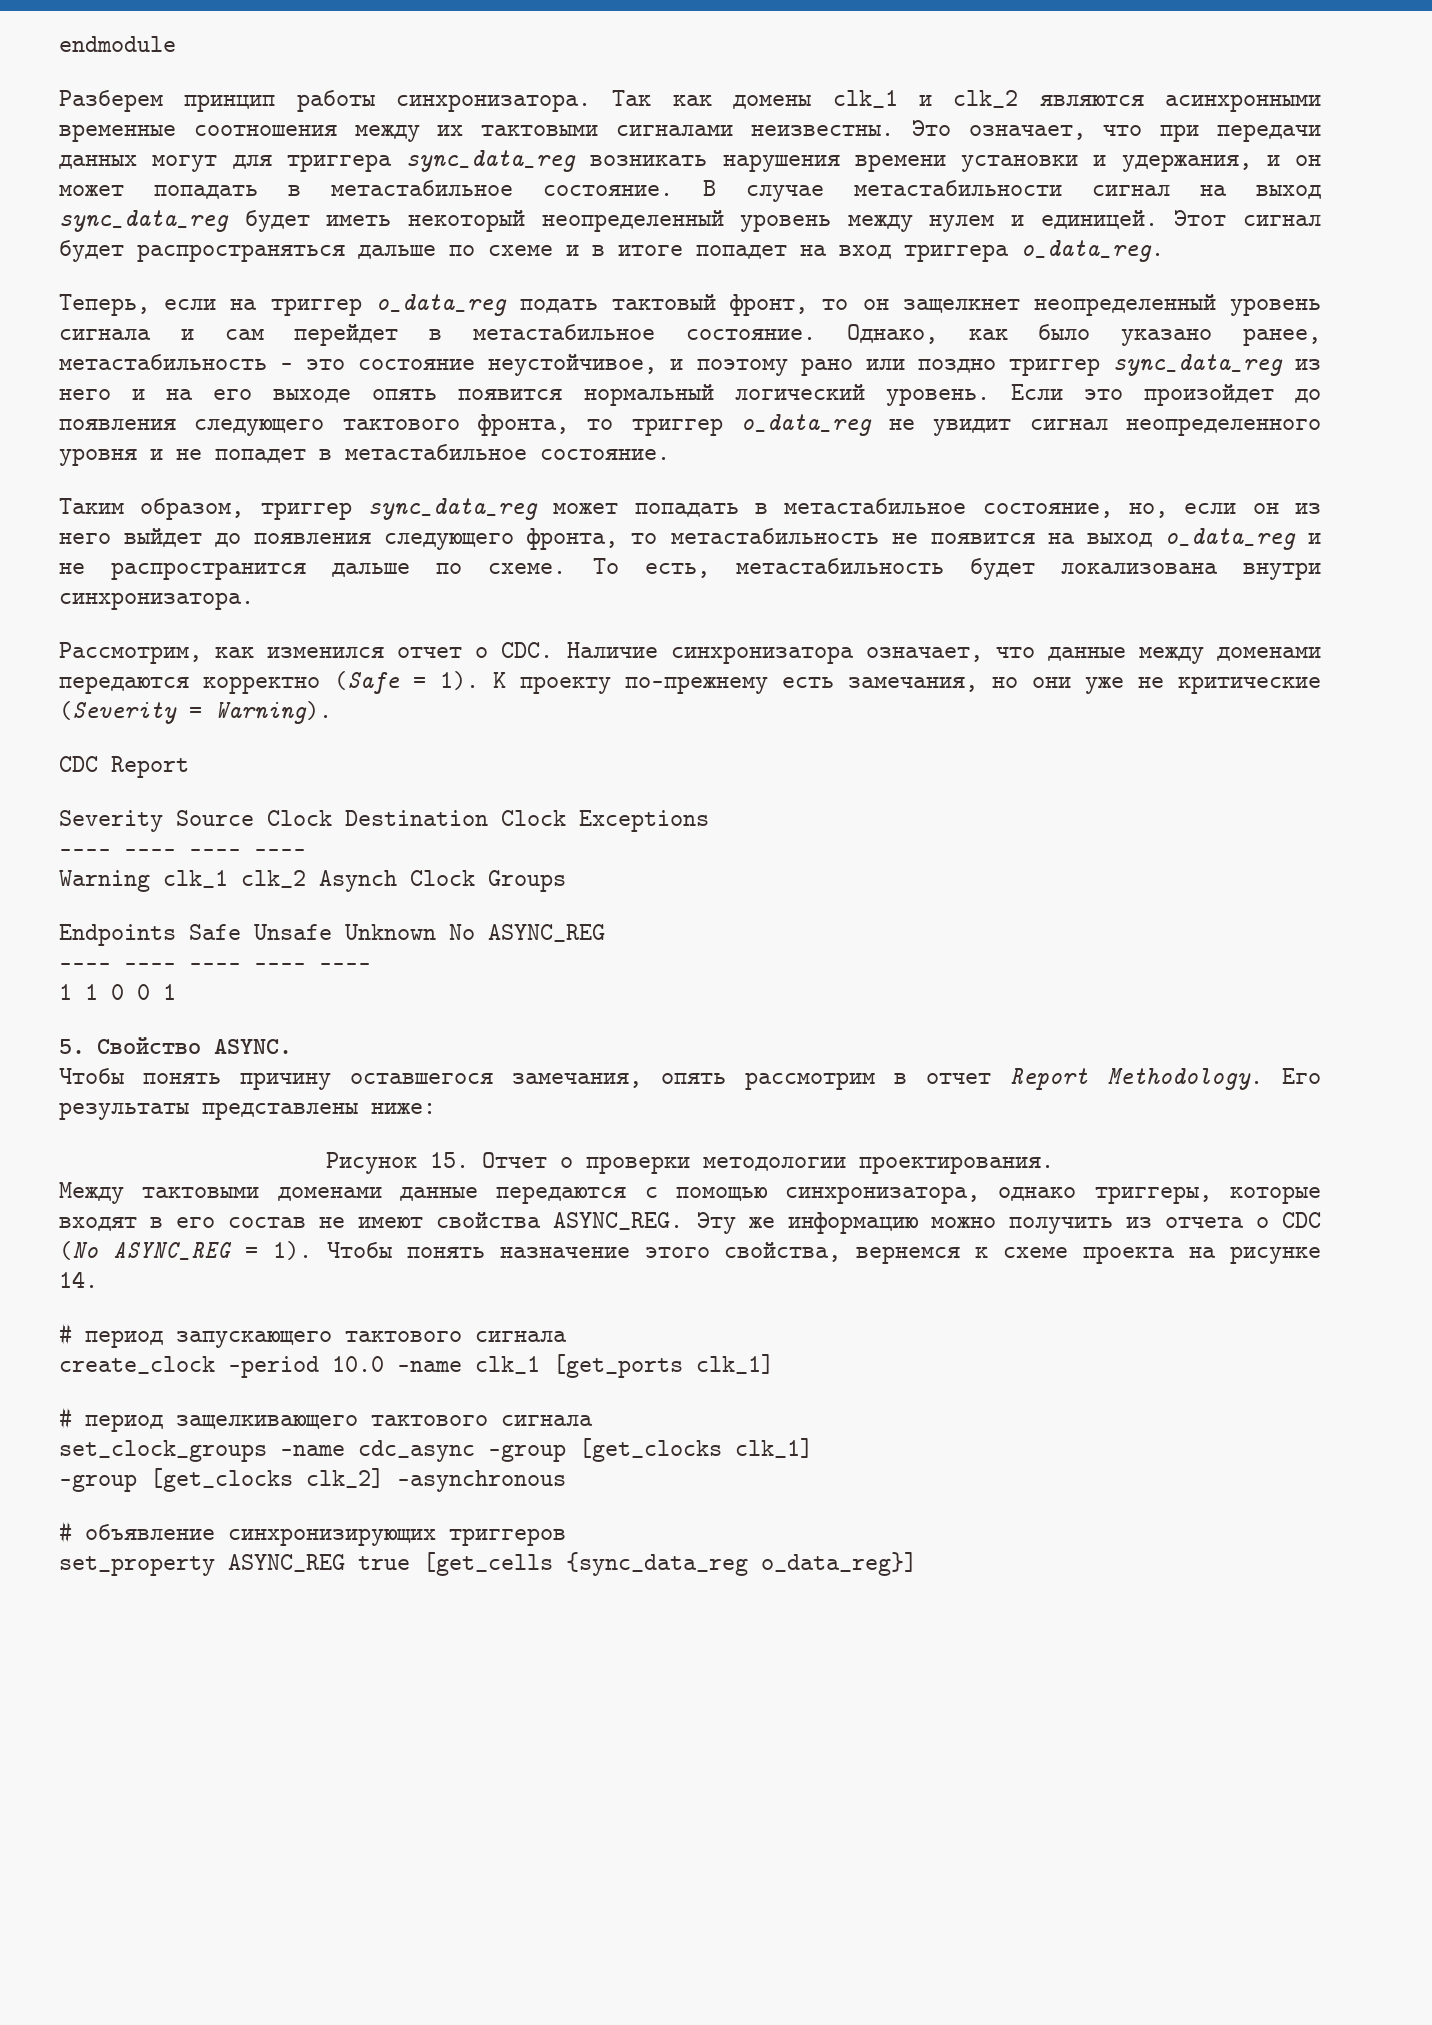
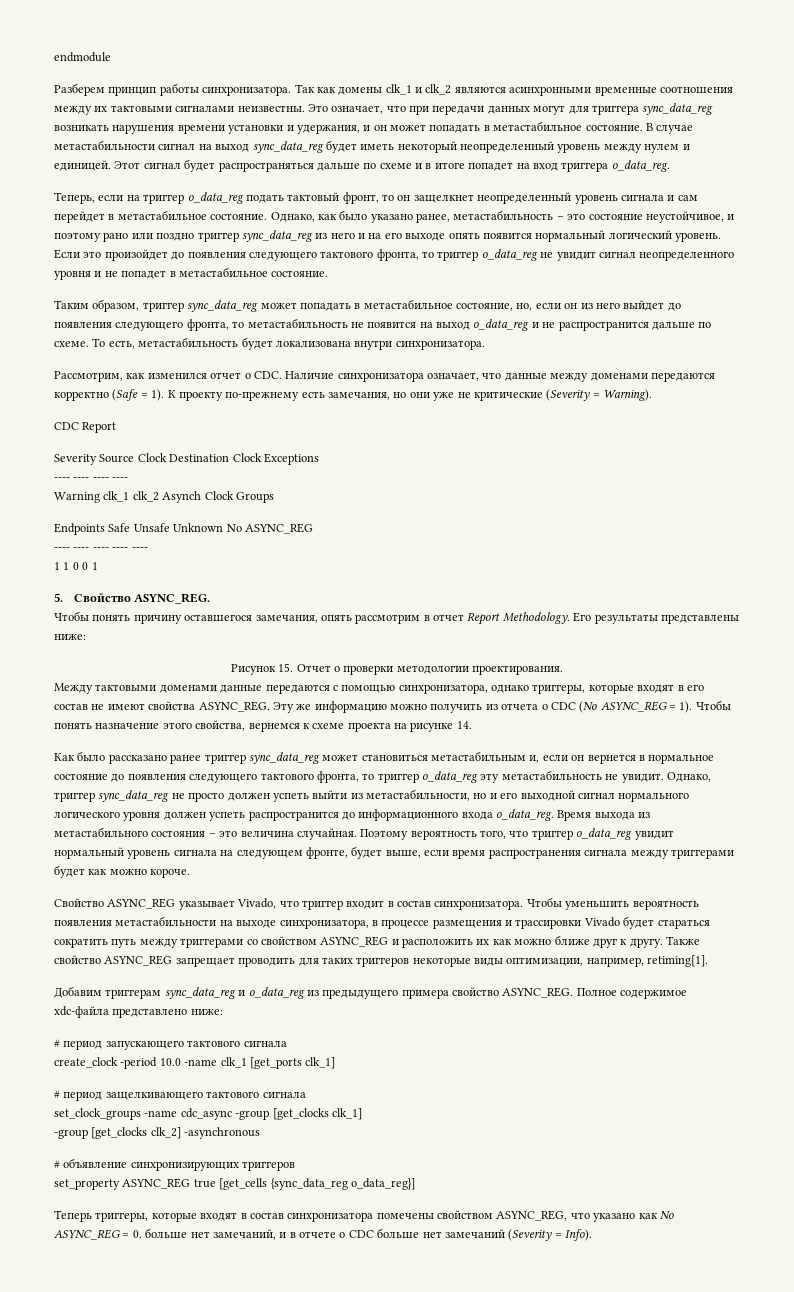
- 5. Свойство ASYNC.
+ 5. Свойство ASYNC_REG.
+ Как было рассказано ранее триггер sync_data_reg может становиться метастабильным и, если он вернется в нормальное состояние до появления следующего тактового фронта, то триггер o_data_reg эту метастабильность не увидит. Однако, триггер sync_data_reg не просто должен успеть выйти из метастабильности, но и его выходной сигнал нормального логического уровня должен успеть распространится до информационного входа o_data_reg. Время выхода из метастабильного состояния – это величина случайная. Поэтому вероятность того, что триггер o_data_reg увидит нормальный уровень сигнала на следующем фронте, будет выше, если время распространения сигнала между триггерами будет как можно короче.
+ Свойство ASYNC_REG указывает Vivado, что триггер входит в состав синхронизатора. Чтобы уменьшить вероятность появления метастабильности на выходе синхронизатора, в процессе размещения и трассировки Vivado будет стараться сократить путь между триггерами со свойством ASYNC_REG и расположить их как можно ближе друг к другу. Также свойство ASYNC_REG запрещает проводить для таких триггеров некоторые виды оптимизации, например, retiming[1].
+ Добавим триггерам sync_data_reg и o_data_reg из предыдущего примера свойство ASYNC_REG. Полное содержимое xdc-файла представлено ниже:
+ Теперь триггеры, которые входят в состав синхронизатора помечены свойством ASYNC_REG, что указано как No ASYNC_REG = 0. больше нет замечаний, и в отчете о CDC больше нет замечаний (Severity = Info).

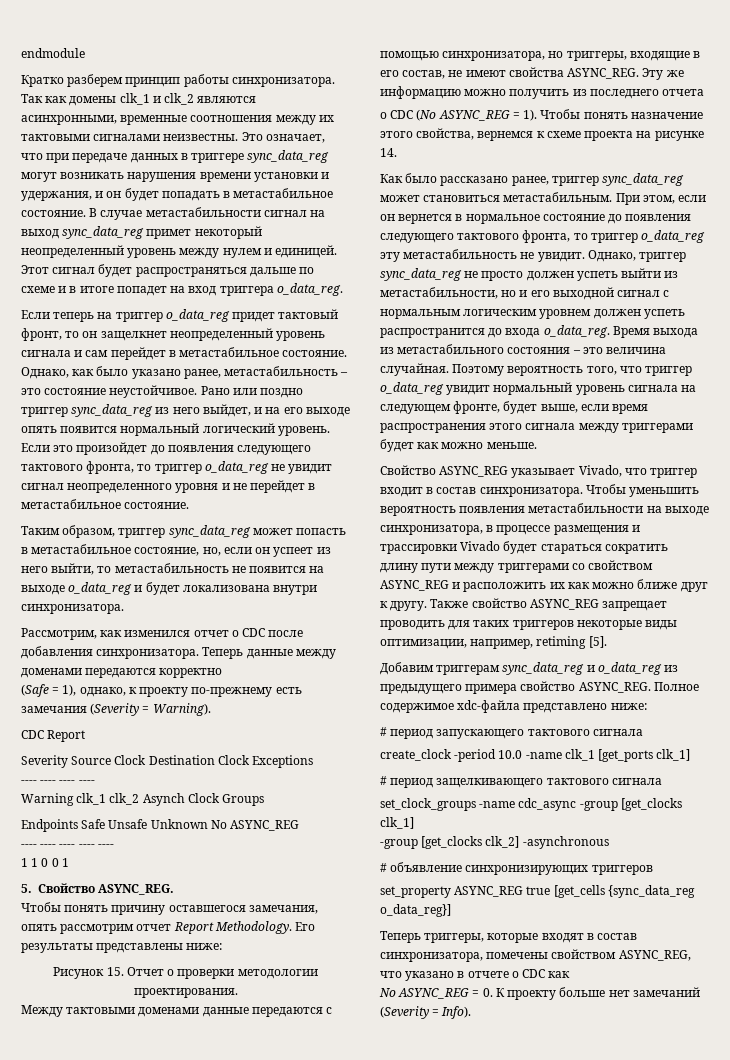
- Разберем принцип работы синхронизатора.
+ Кратко разберем принцип работы синхронизатора.
- Так как домены clk_1 и clk_2 являются асинхронными временные соотношения между их тактовыми сигналами неизвестны.
+ Так как домены clk_1 и clk_2 являются асинхронными, временные соотношения между их тактовыми сигналами неизвестны.
- Это означает, что при передачи данных могут для триггера sync_data_reg возникать нарушения времени установки и удержания, и он может попадать в метастабильное состояние.
+ Это означает, что при передаче данных в триггере sync_data_reg могут возникать нарушения времени установки и удержания, и он будет попадать в метастабильное состояние.
- В случае метастабильности сигнал на выход sync_data_reg будет иметь некоторый неопределенный уровень между нулем и единицей.
+ В случае метастабильности сигнал на выход sync_data_reg примет некоторый неопределенный уровень между нулем и единицей.
- Теперь, если на триггер o_data_reg подать тактовый фронт, то он защелкнет неопределенный уровень сигнала и сам перейдет в метастабильное состояние.
+ Если теперь на триггер o_data_reg придет тактовый фронт, то он защелкнет неопределенный уровень сигнала и сам перейдет в метастабильное состояние.
- Однако, как было указано ранее, метастабильность – это состояние неустойчивое, и поэтому рано или поздно триггер sync_data_reg из него и на его выходе опять появится нормальный логический уровень.
+ Однако, как было указано ранее, метастабильность – это состояние неустойчивое. Рано или поздно триггер sync_data_reg из него выйдет, и на его выходе опять появится нормальный логический уровень.
- Если это произойдет до появления следующего тактового фронта, то триггер o_data_reg не увидит сигнал неопределенного уровня и не попадет в метастабильное состояние.
+ Если это произойдет до появления следующего тактового фронта, то триггер o_data_reg не увидит сигнал неопределенного уровня и не перейдет в метастабильное состояние.
- Таким образом, триггер sync_data_reg может попадать в метастабильное состояние, но, если он из него выйдет до появления следующего фронта, то метастабильность не появится на выход o_data_reg и не распространится дальше по схеме. То есть, метастабильность будет локализована внутри синхронизатора.
+ Таким образом, триггер sync_data_reg может попасть в метастабильное состояние, но, если он успеет из него выйти, то метастабильность не появится на выходе o_data_reg и будет локализована внутри синхронизатора.
- Рассмотрим, как изменился отчет о CDC. Наличие синхронизатора означает, что данные между доменами передаются корректно (Safe = 1). К проекту по-прежнему есть замечания, но они уже не критические (Severity = Warning).
+ Рассмотрим, как изменился отчет о CDC после добавления синхронизатора. Теперь данные между доменами передаются корректно
+ (Safe = 1), однако, к проекту по-прежнему есть замечания (Severity = Warning).
- Чтобы понять причину оставшегося замечания, опять рассмотрим в отчет Report Methodology.
+ Чтобы понять причину оставшегося замечания, опять рассмотрим отчет Report Methodology.
- Между тактовыми доменами данные передаются с помощью синхронизатора, однако триггеры, которые входят в его состав не имеют свойства ASYNC_REG.
+ Между тактовыми доменами данные передаются с помощью синхронизатора, но триггеры, входящие в его состав, не имеют свойства ASYNC_REG.
- Эту же информацию можно получить из отчета о CDC (No ASYNC_REG = 1).
+ Эту же информацию можно получить из последнего отчета
+ о CDC (No ASYNC_REG = 1).
- Как было рассказано ранее триггер sync_data_reg может становиться метастабильным и, если он вернется в нормальное состояние до появления следующего тактового фронта, то триггер o_data_reg эту метастабильность не увидит.
+ Как было рассказано ранее, триггер sync_data_reg может становиться метастабильным. При этом, если он вернется в нормальное состояние до появления следующего тактового фронта, то триггер o_data_reg эту метастабильность не увидит.
- Однако, триггер sync_data_reg не просто должен успеть выйти из метастабильности, но и его выходной сигнал нормального логического уровня должен успеть распространится до информационного входа o_data_reg.
+ Однако, триггер sync_data_reg не просто должен успеть выйти из метастабильности, но и его выходной сигнал с нормальным логическим уровнем должен успеть распространится до входа o_data_reg.
- Поэтому вероятность того, что триггер o_data_reg увидит нормальный уровень сигнала на следующем фронте, будет выше, если время распространения сигнала между триггерами будет как можно короче.
+ Поэтому вероятность того, что триггер o_data_reg увидит нормальный уровень сигнала на следующем фронте, будет выше, если время распространения этого сигнала между триггерами будет как можно меньше.
- Чтобы уменьшить вероятность появления метастабильности на выходе синхронизатора, в процессе размещения и трассировки Vivado будет стараться сократить путь между триггерами со свойством ASYNC_REG и расположить их как можно ближе друг к другу.
+ Чтобы уменьшить вероятность появления метастабильности на выходе синхронизатора, в процессе размещения и трассировки Vivado будет стараться сократить длину пути между триггерами со свойством ASYNC_REG и расположить их как можно ближе друг к другу.
- Также свойство ASYNC_REG запрещает проводить для таких триггеров некоторые виды оптимизации, например, retiming[1].
+ Также свойство ASYNC_REG запрещает проводить для таких триггеров некоторые виды оптимизации, например, retiming [5].
- Теперь триггеры, которые входят в состав синхронизатора помечены свойством ASYNC_REG, что указано как No ASYNC_REG = 0. больше нет замечаний, и в отчете о CDC больше нет замечаний (Severity = Info).
+ Теперь триггеры, которые входят в состав синхронизатора, помечены свойством ASYNC_REG, что указано в отчете о CDC как
+ No ASYNC_REG = 0. К проекту больше нет замечаний (Severity = Info).

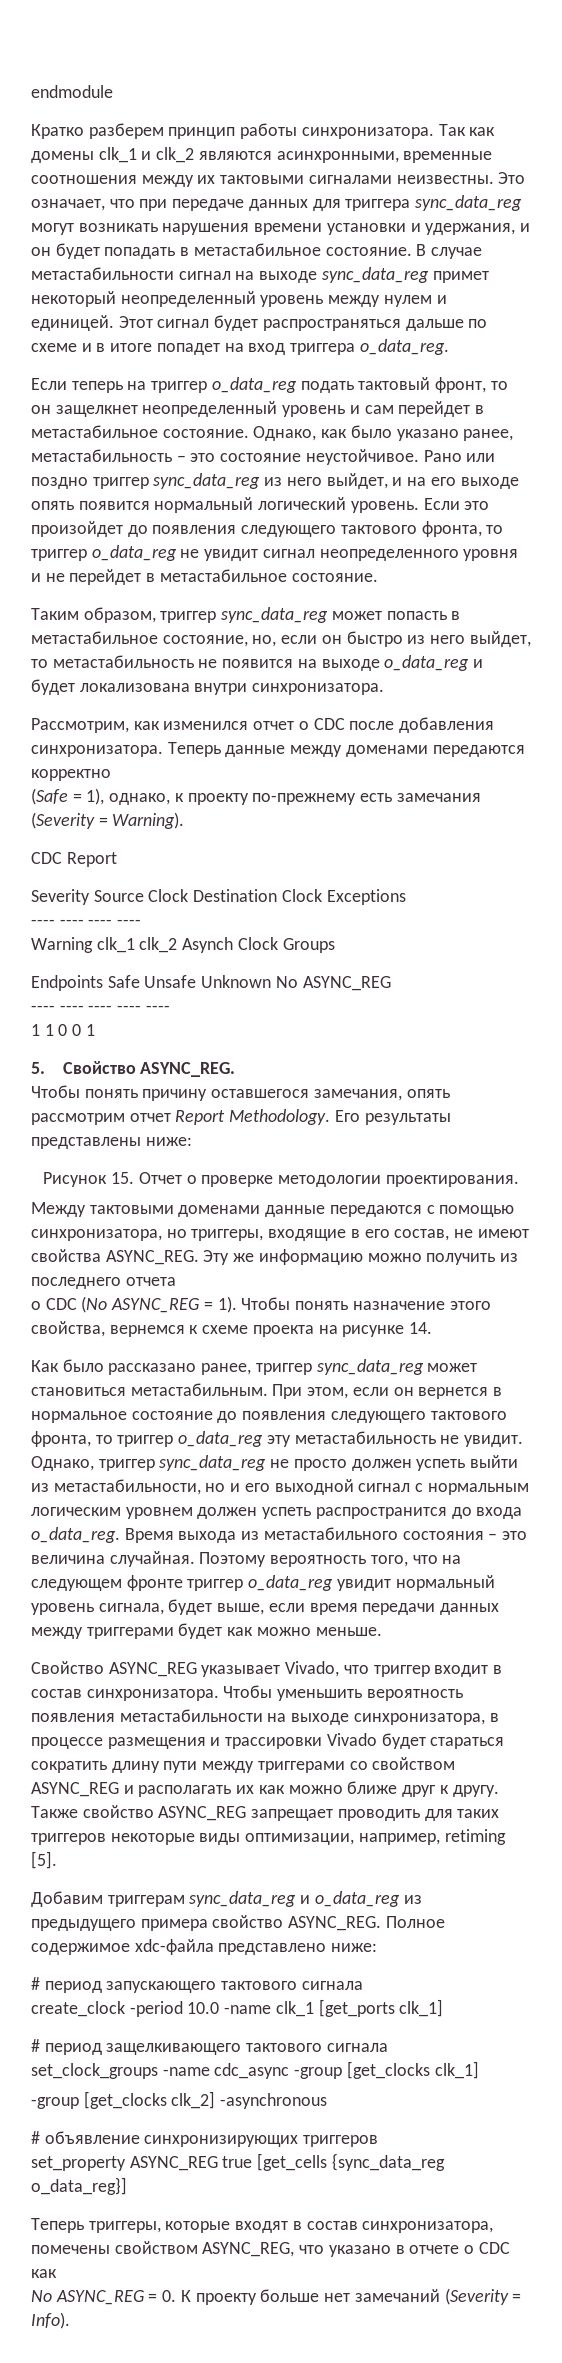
- Это означает, что при передаче данных в триггере sync_data_reg могут возникать нарушения времени установки и удержания, и он будет попадать в метастабильное состояние.
+ Это означает, что при передаче данных для триггера sync_data_reg могут возникать нарушения времени установки и удержания, и он будет попадать в метастабильное состояние.
- В случае метастабильности сигнал на выход sync_data_reg примет некоторый неопределенный уровень между нулем и единицей.
+ В случае метастабильности сигнал на выходе sync_data_reg примет некоторый неопределенный уровень между нулем и единицей.
- Если теперь на триггер o_data_reg придет тактовый фронт, то он защелкнет неопределенный уровень сигнала и сам перейдет в метастабильное состояние.
+ Если теперь на триггер o_data_reg подать тактовый фронт, то он защелкнет неопределенный уровень и сам перейдет в метастабильное состояние.
- Таким образом, триггер sync_data_reg может попасть в метастабильное состояние, но, если он успеет из него выйти, то метастабильность не появится на выходе o_data_reg и будет локализована внутри синхронизатора.
+ Таким образом, триггер sync_data_reg может попасть в метастабильное состояние, но, если он быстро из него выйдет, то метастабильность не появится на выходе o_data_reg и будет локализована внутри синхронизатора.
- Рисунок 15. Отчет о проверки методологии проектирования.
+ Рисунок 15. Отчет о проверке методологии проектирования.
- Поэтому вероятность того, что триггер o_data_reg увидит нормальный уровень сигнала на следующем фронте, будет выше, если время распространения этого сигнала между триггерами будет как можно меньше.
+ Поэтому вероятность того, что на следующем фронте триггер o_data_reg увидит нормальный уровень сигнала, будет выше, если время передачи данных между триггерами будет как можно меньше.
- Чтобы уменьшить вероятность появления метастабильности на выходе синхронизатора, в процессе размещения и трассировки Vivado будет стараться сократить длину пути между триггерами со свойством ASYNC_REG и расположить их как можно ближе друг к другу.
+ Чтобы уменьшить вероятность появления метастабильности на выходе синхронизатора, в процессе размещения и трассировки Vivado будет стараться сократить длину пути между триггерами со свойством ASYNC_REG и располагать их как можно ближе друг к другу.

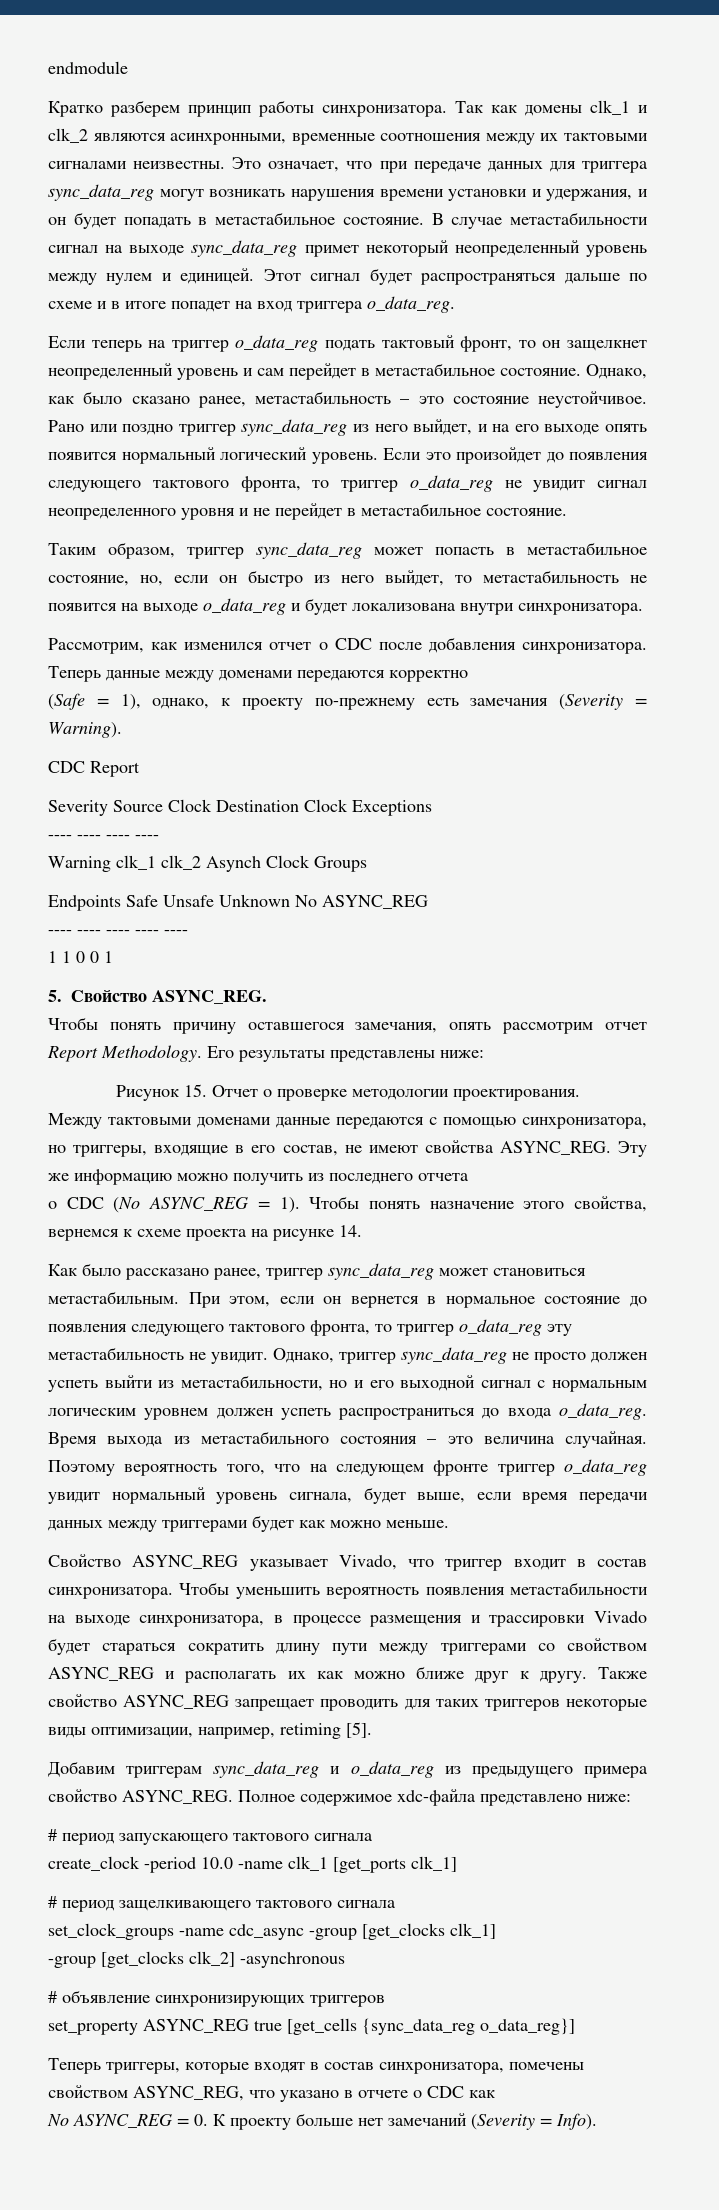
- Однако, как было указано ранее, метастабильность – это состояние неустойчивое.
+ Однако, как было сказано ранее, метастабильность – это состояние неустойчивое.
- Однако, триггер sync_data_reg не просто должен успеть выйти из метастабильности, но и его выходной сигнал с нормальным логическим уровнем должен успеть распространится до входа o_data_reg.
+ Однако, триггер sync_data_reg не просто должен успеть выйти из метастабильности, но и его выходной сигнал с нормальным логическим уровнем должен успеть распространиться до входа o_data_reg.

